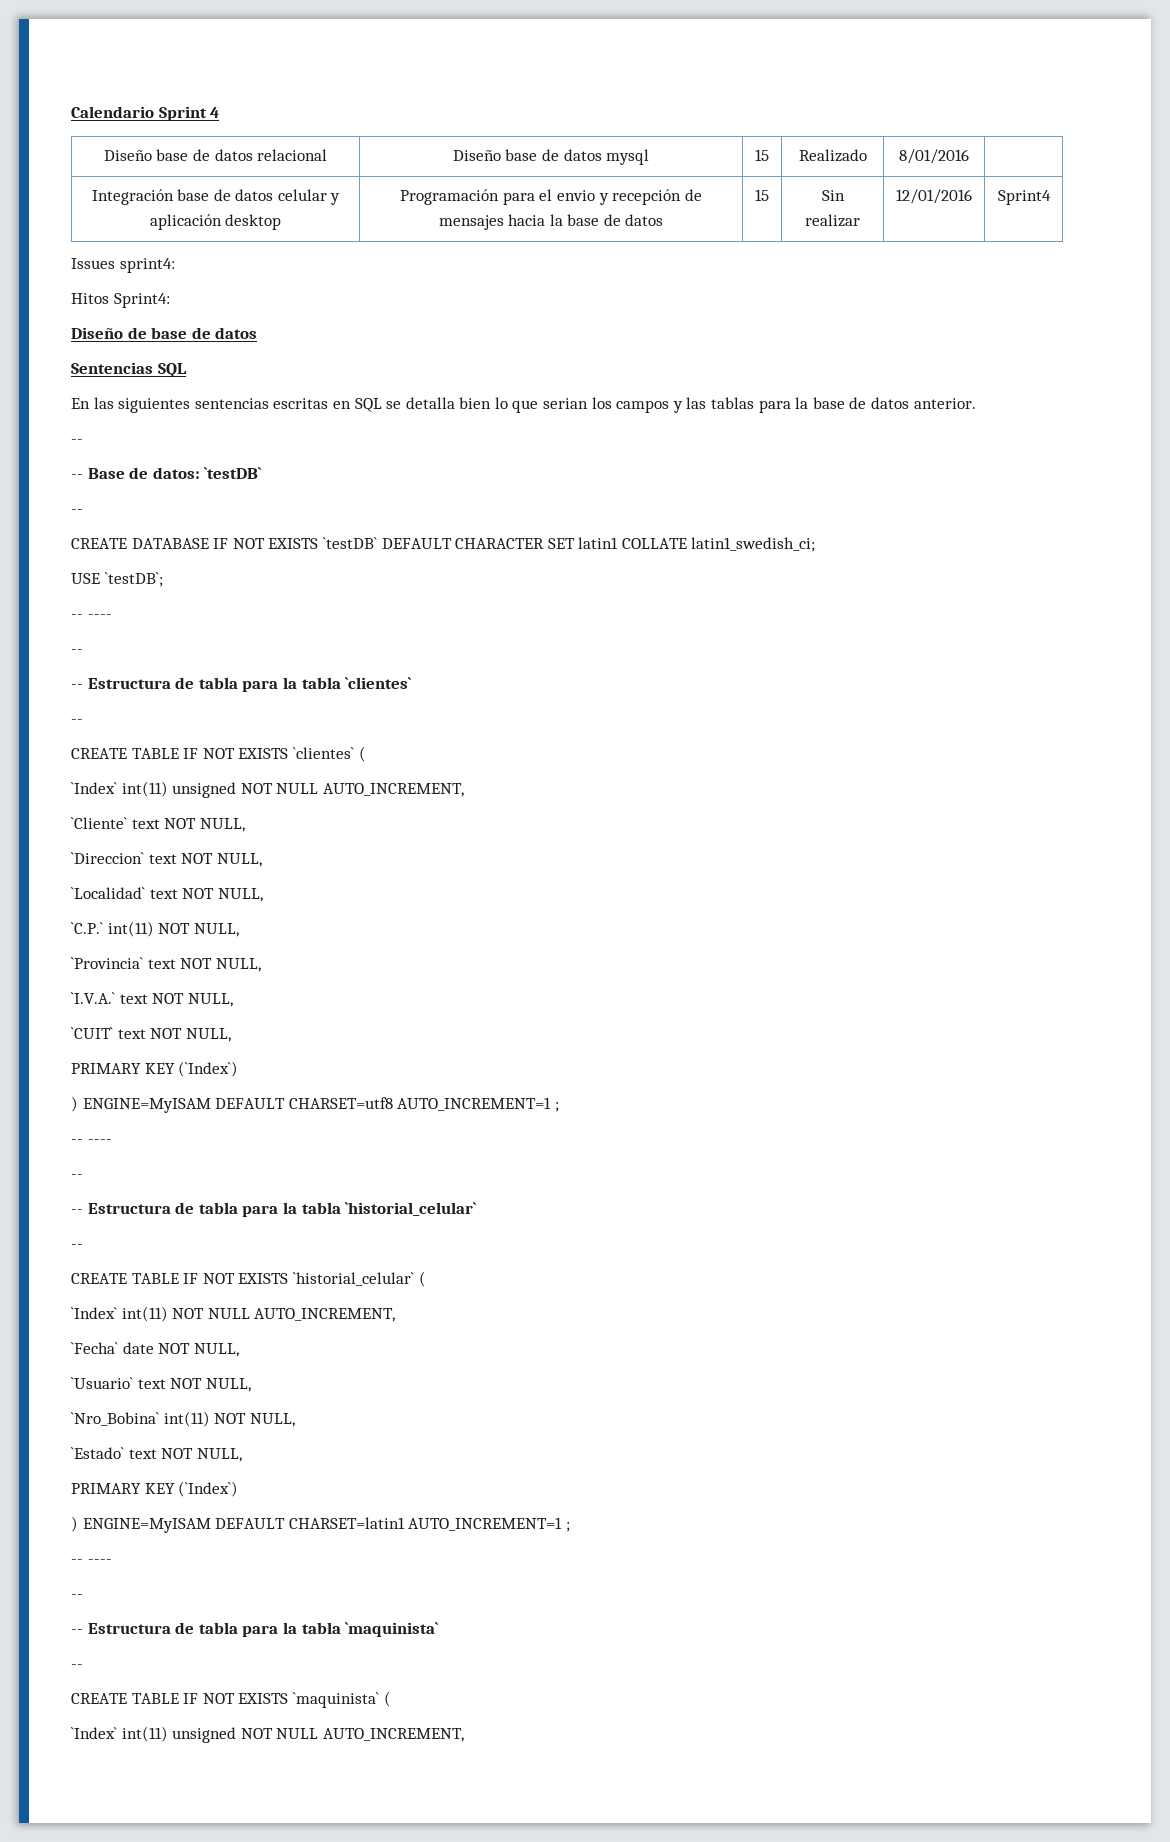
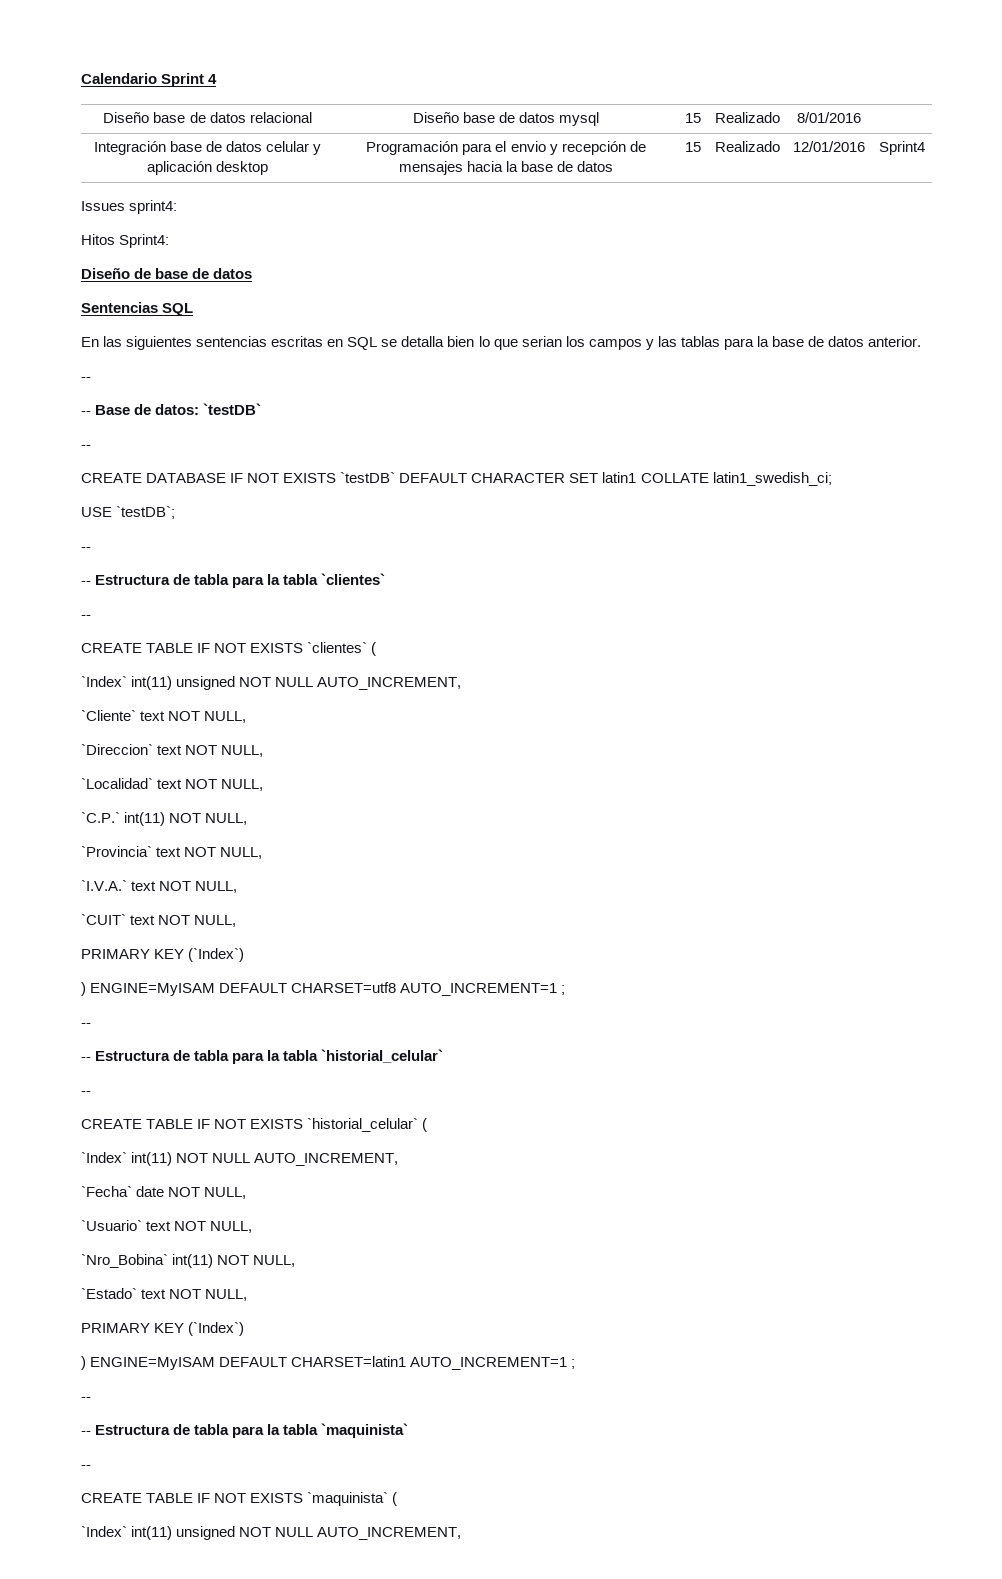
- Integración base de datos celular y aplicación desktop | Programación para el envio y recepción de mensajes hacia la base de datos | 15 | Sin realizar | 12/01/2016 | Sprint4
+ Integración base de datos celular y aplicación desktop | Programación para el envio y recepción de mensajes hacia la base de datos | 15 | Realizado | 12/01/2016 | Sprint4
  USE `testDB`;
- -- ----
  ) ENGINE=MyISAM DEFAULT CHARSET=utf8 AUTO_INCREMENT=1 ;
- -- ----
  ) ENGINE=MyISAM DEFAULT CHARSET=latin1 AUTO_INCREMENT=1 ;
- -- ----

